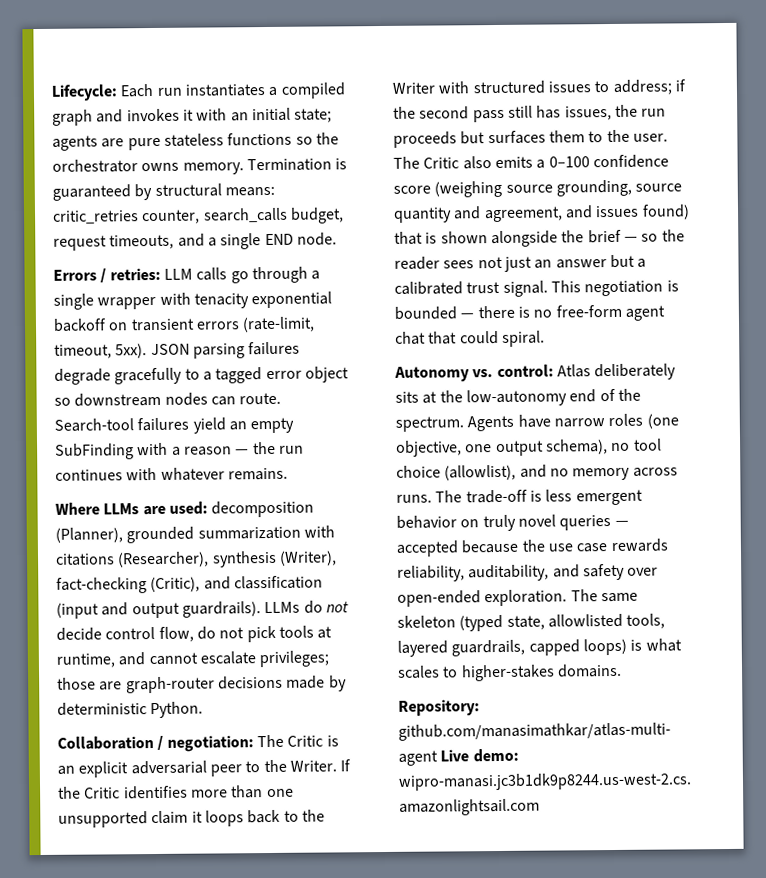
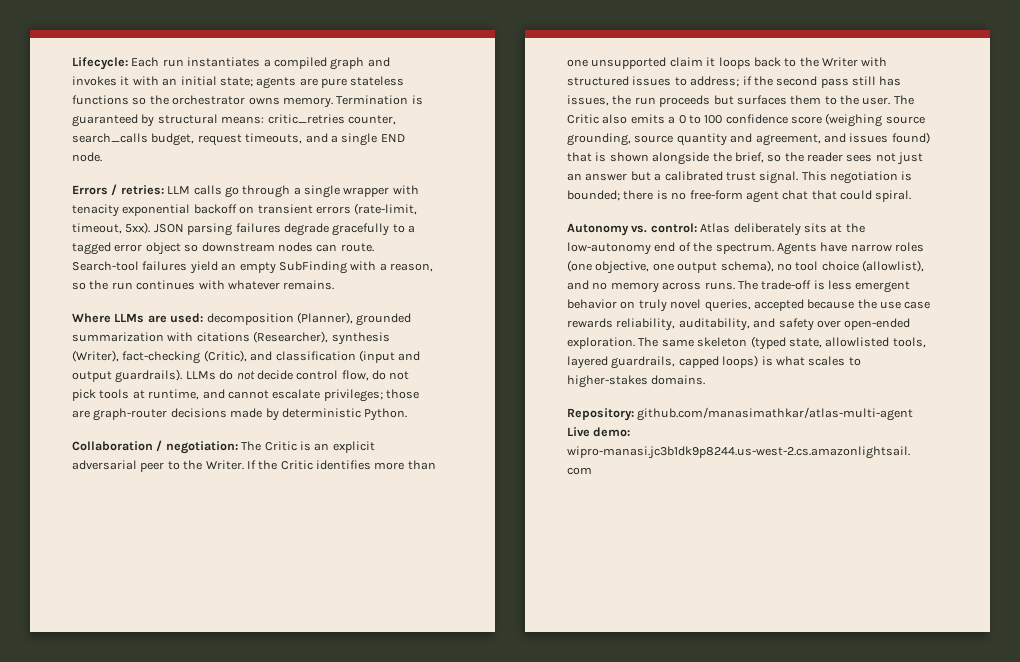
- Search-tool failures yield an empty SubFinding with a reason — the run continues with whatever remains.
+ Search-tool failures yield an empty SubFinding with a reason, so the run continues with whatever remains.
- The Critic also emits a 0–100 confidence score (weighing source grounding, source quantity and agreement, and issues found) that is shown alongside the brief — so the reader sees not just an answer but a calibrated trust signal.
+ The Critic also emits a 0 to 100 confidence score (weighing source grounding, source quantity and agreement, and issues found) that is shown alongside the brief, so the reader sees not just an answer but a calibrated trust signal.
- This negotiation is bounded — there is no free-form agent chat that could spiral.
+ This negotiation is bounded; there is no free-form agent chat that could spiral.
- The trade-off is less emergent behavior on truly novel queries — accepted because the use case rewards reliability, auditability, and safety over open-ended exploration.
+ The trade-off is less emergent behavior on truly novel queries, accepted because the use case rewards reliability, auditability, and safety over open-ended exploration.

